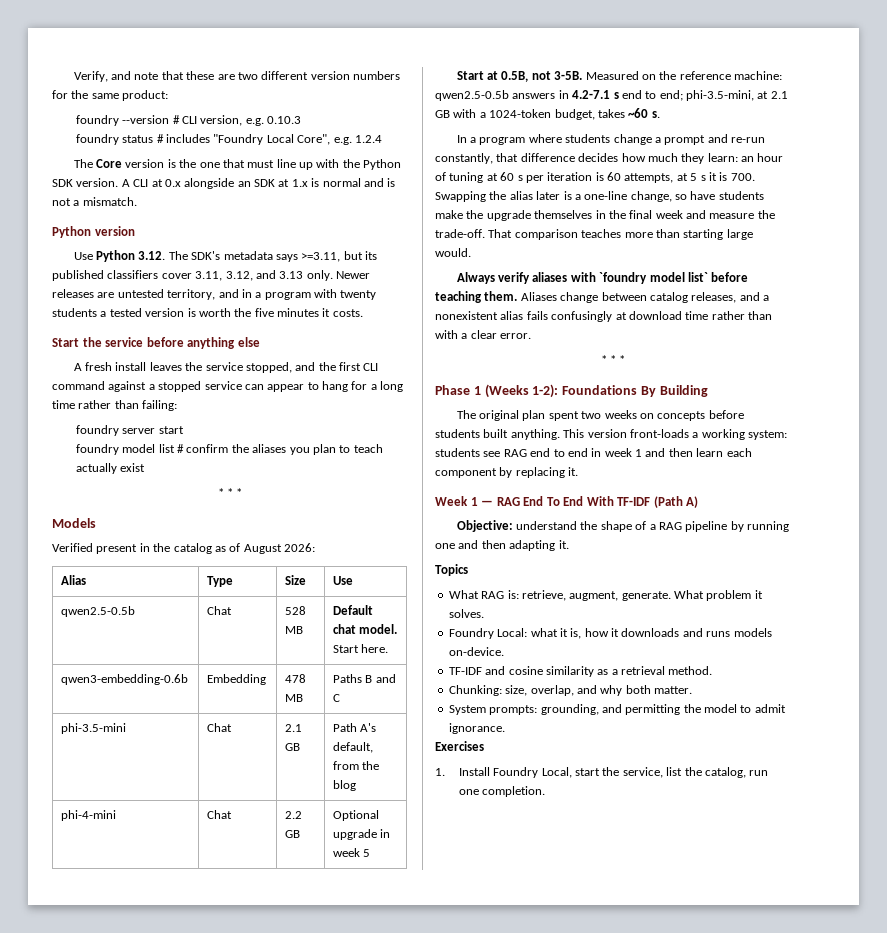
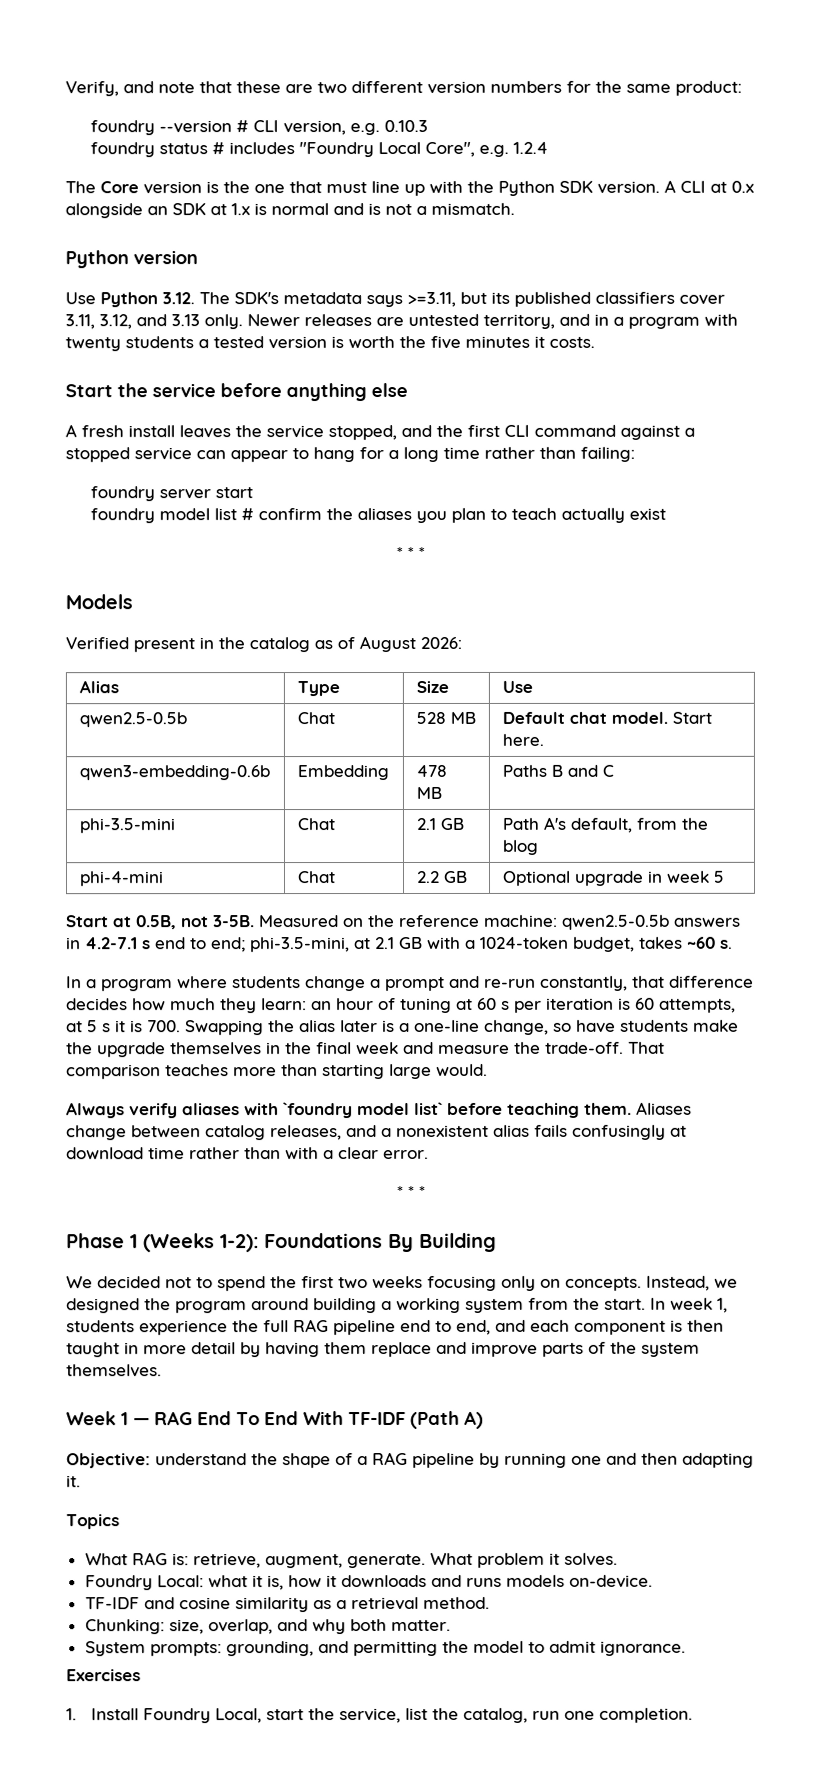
- The original plan spent two weeks on concepts before students built anything. This version front-loads a working system: students see RAG end to end in week 1 and then learn each component by replacing it.
+ We decided not to spend the first two weeks focusing only on concepts. Instead, we designed the program around building a working system from the start. In week 1, students experience the full RAG pipeline end to end, and each component is then taught in more detail by having them replace and improve parts of the system themselves.

